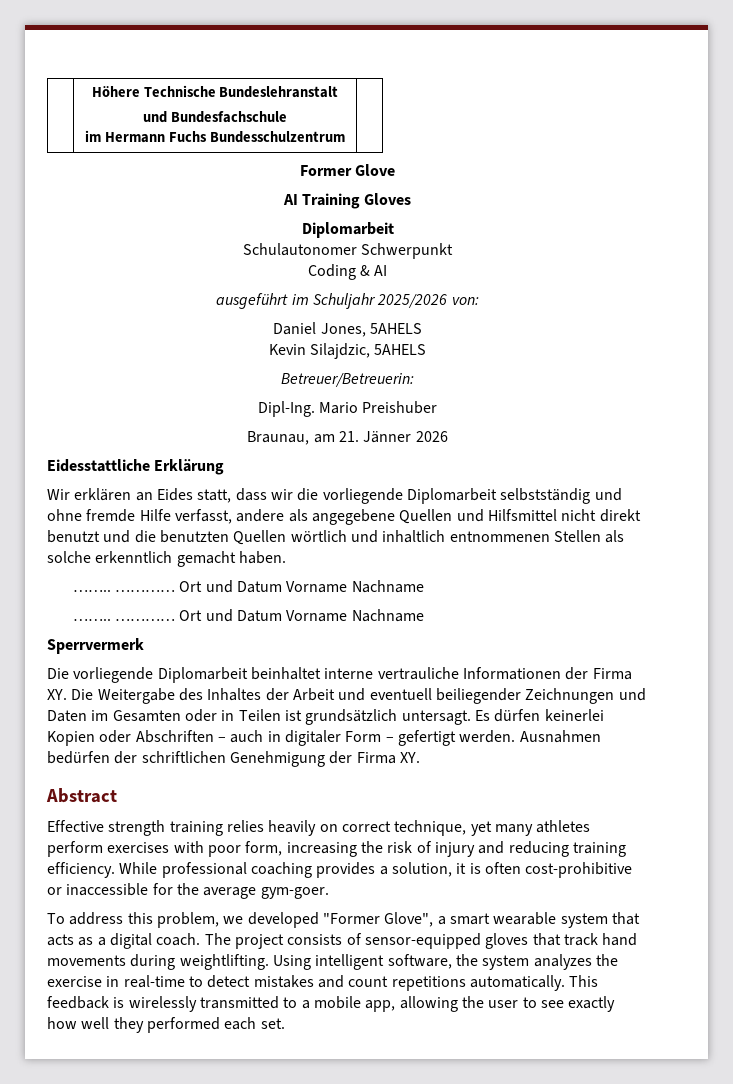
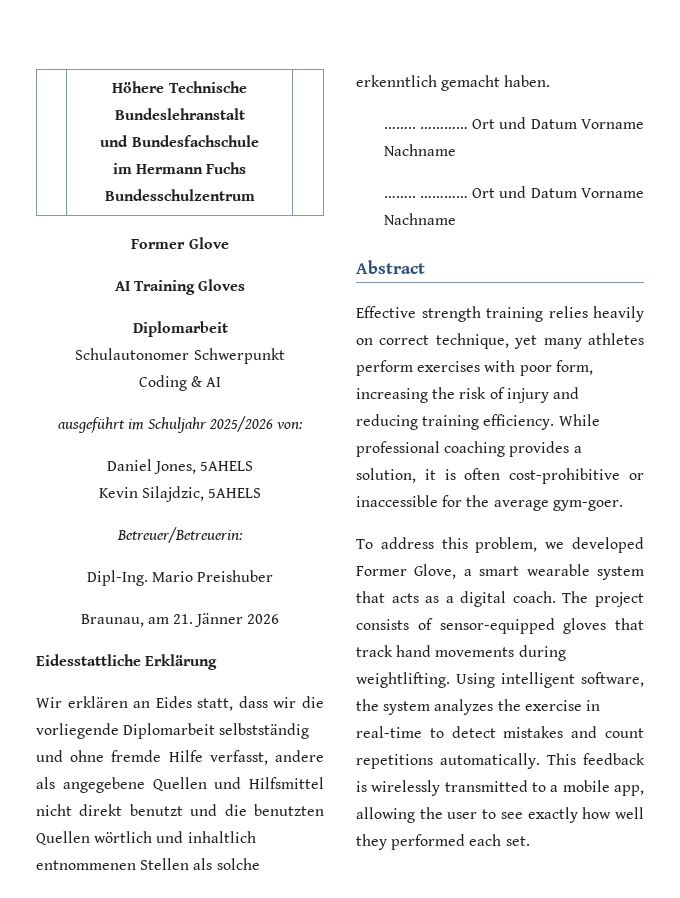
- Sperrvermerk
- Die vorliegende Diplomarbeit beinhaltet interne vertrauliche Informationen der Firma XY. Die Weitergabe des Inhaltes der Arbeit und eventuell beiliegender Zeichnungen und Daten im Gesamten oder in Teilen ist grundsätzlich untersagt. Es dürfen keinerlei Kopien oder Abschriften – auch in digitaler Form – gefertigt werden. Ausnahmen bedürfen der schriftlichen Genehmigung der Firma XY.
- To address this problem, we developed "Former Glove", a smart wearable system that acts as a digital coach.
+ To address this problem, we developed Former Glove, a smart wearable system that acts as a digital coach.

